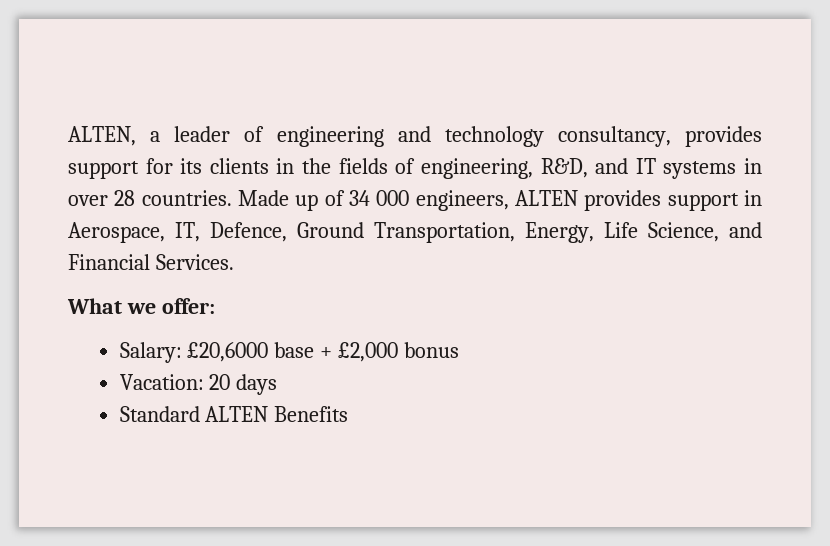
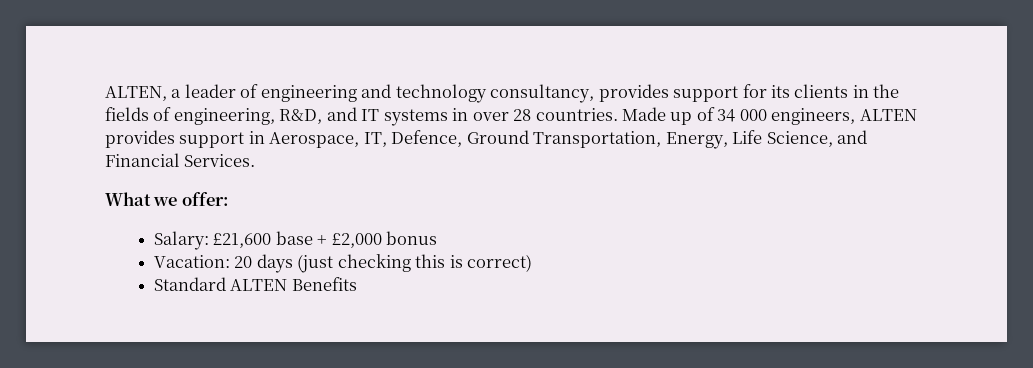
- Salary: £20,6000 base + £2,000 bonus
+ Salary: £21,600 base + £2,000 bonus
- Vacation: 20 days
+ Vacation: 20 days (just checking this is correct)

